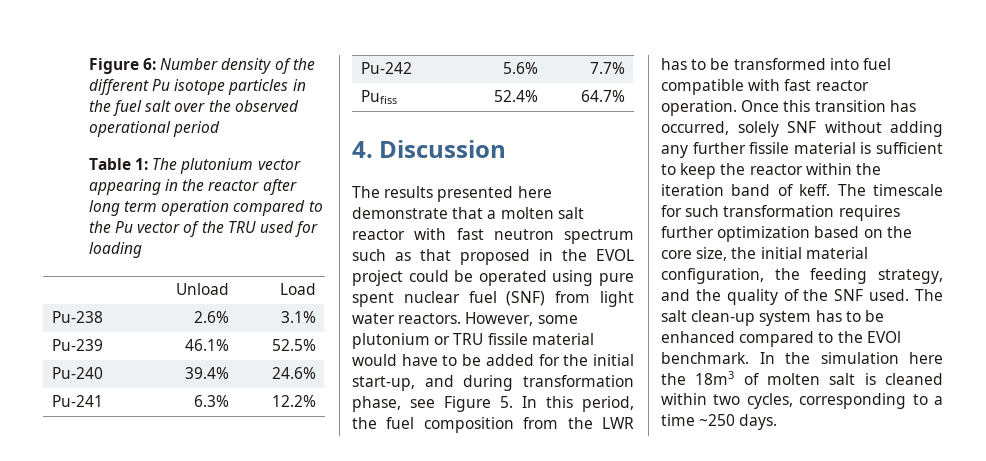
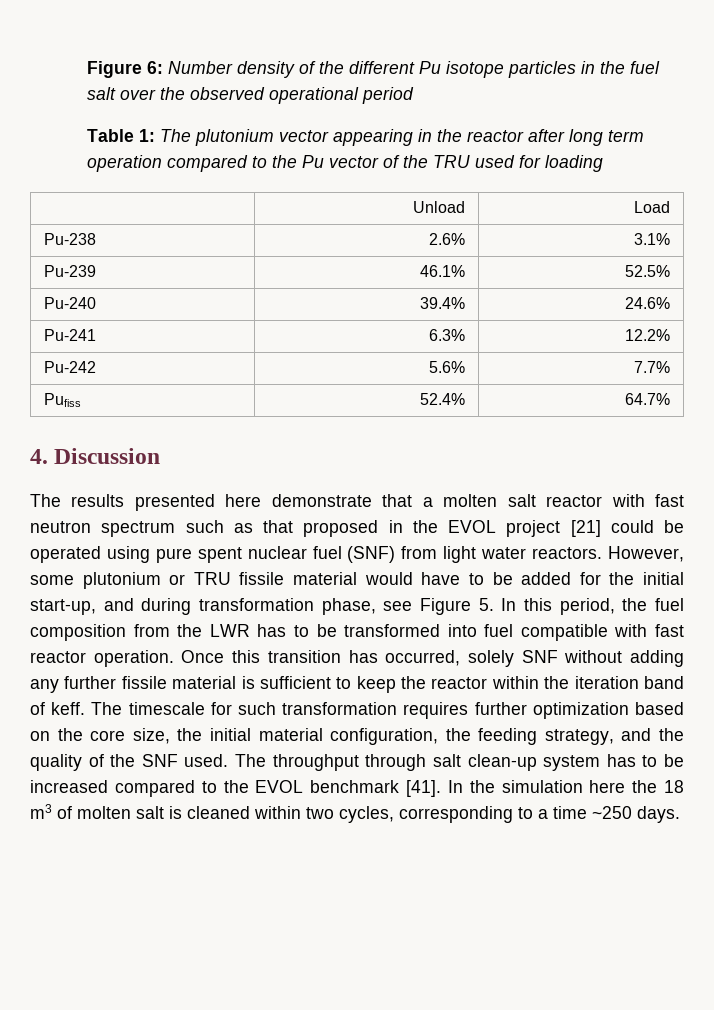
- The results presented here demonstrate that a molten salt reactor with fast neutron spectrum such as that proposed in the EVOL project could be operated using pure spent nuclear fuel (SNF) from light water reactors.
+ The results presented here demonstrate that a molten salt reactor with fast neutron spectrum such as that proposed in the EVOL project [21] could be operated using pure spent nuclear fuel (SNF) from light water reactors.
- The salt clean-up system has to be enhanced compared to the EVOl benchmark.
+ The throughput through salt clean-up system has to be increased compared to the EVOL benchmark [41].
- In the simulation here the 18m3 of molten salt is cleaned within two cycles, corresponding to a time ~250 days.
+ In the simulation here the 18 m3 of molten salt is cleaned within two cycles, corresponding to a time ~250 days.

